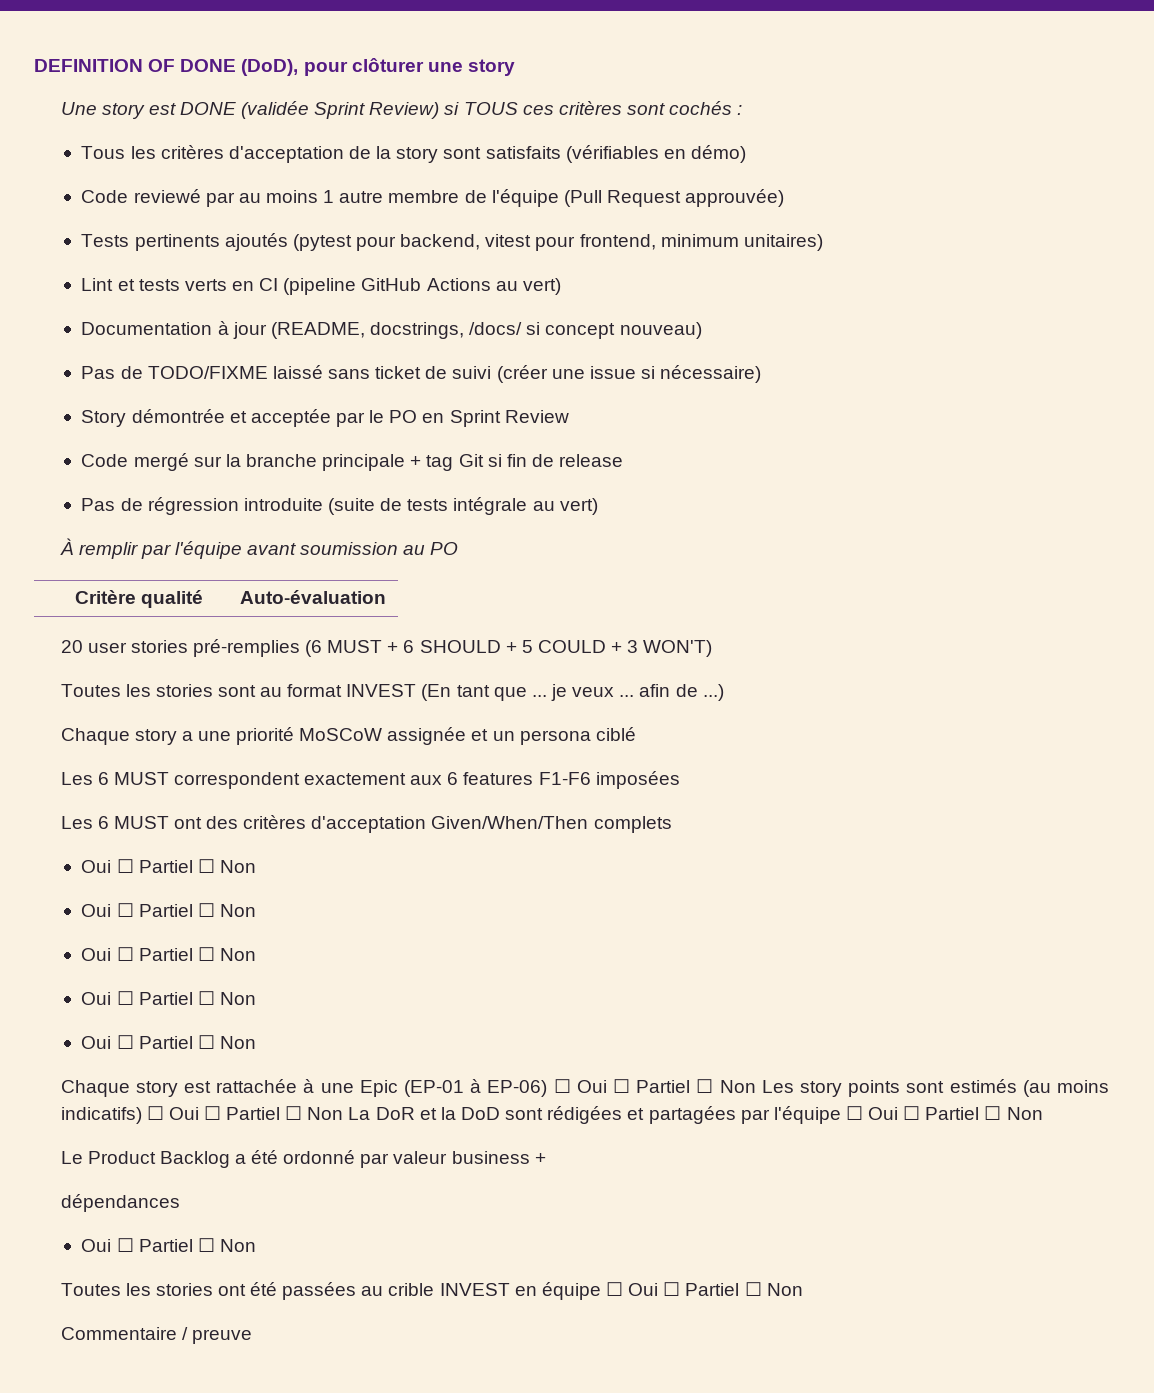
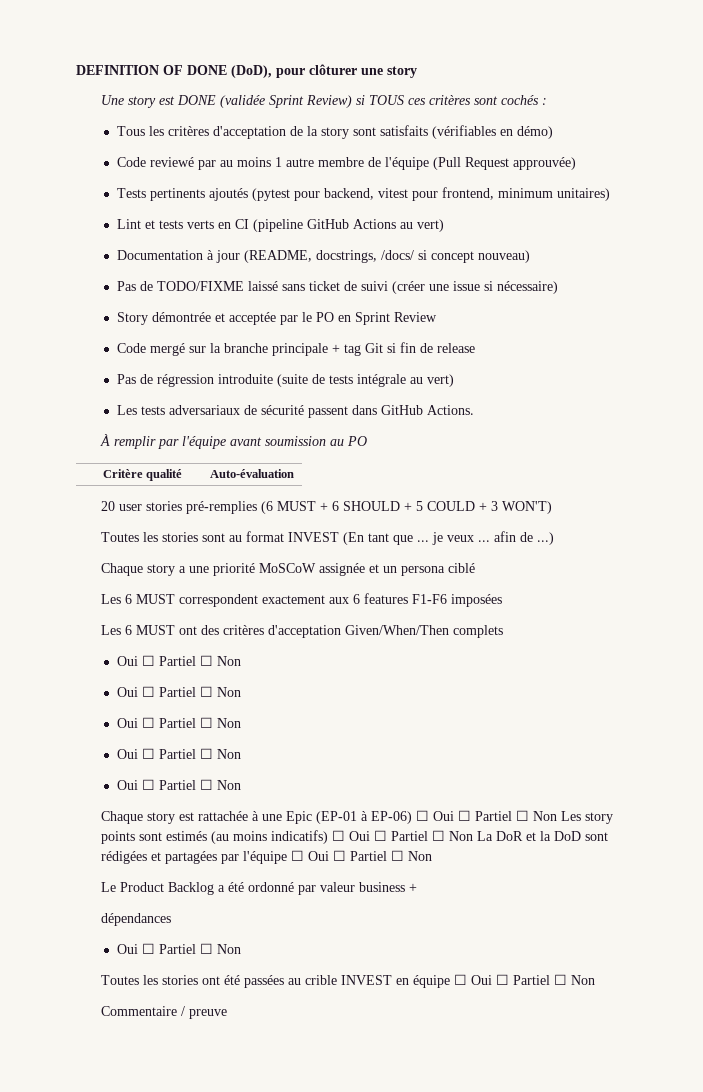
+ Les tests adversariaux de sécurité passent dans GitHub Actions.

